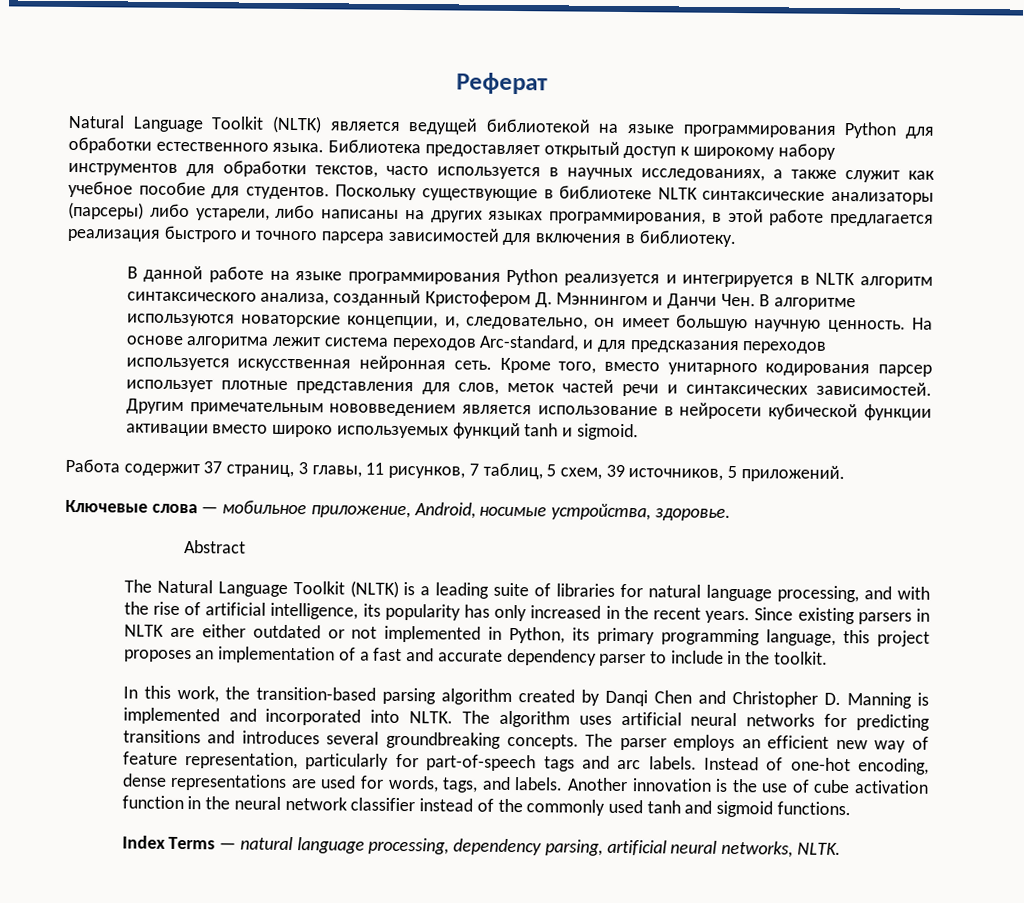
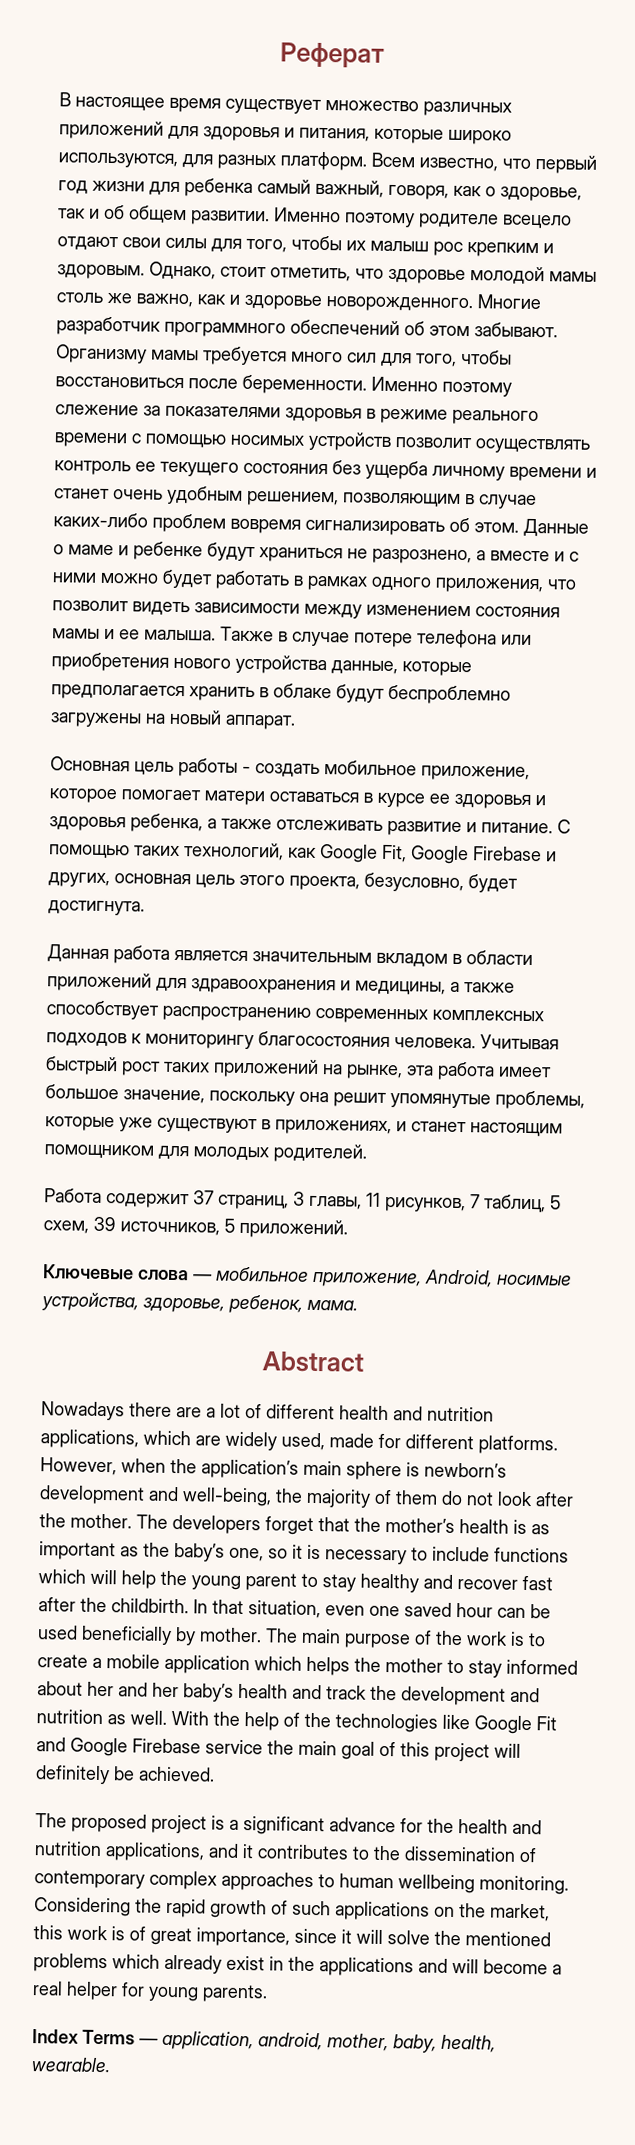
- Natural Language Toolkit (NLTK) является ведущей библиотекой на языке программирования Python для обработки естественного языка. Библиотека предоставляет открытый доступ к широкому набору инструментов для обработки текстов, часто используется в научных исследованиях, а также служит как учебное пособие для студентов. Поскольку существующие в библиотеке NLTK синтаксические анализаторы (парсеры) либо устарели, либо написаны на других языках программирования, в этой работе предлагается реализация быстрого и точного парсера зависимостей для включения в библиотеку.
- В данной работе на языке программирования Python реализуется и интегрируется в NLTK алгоритм синтаксического анализа, созданный Кристофером Д. Мэннингом и Данчи Чен. В алгоритме используются новаторские концепции, и, следовательно, он имеет большую научную ценность. На основе алгоритма лежит система переходов Arc-standard, и для предсказания переходов используется искусственная нейронная сеть. Кроме того, вместо унитарного кодирования парсер использует плотные представления для слов, меток частей речи и синтаксических зависимостей. Другим примечательным нововведением является использование в нейросети кубической функции активации вместо широко используемых функций tanh и sigmoid.
+ В настоящее время существует множество различных приложений для здоровья и питания, которые широко используются, для разных платформ. Всем известно, что первый год жизни для ребенка самый важный, говоря, как о здоровье, так и об общем развитии. Именно поэтому родителе всецело отдают свои силы для того, чтобы их малыш рос крепким и здоровым. Однако, стоит отметить, что здоровье молодой мамы столь же важно, как и здоровье новорожденного. Многие разработчик программного обеспечений об этом забывают. Организму мамы требуется много сил для того, чтобы восстановиться после беременности. Именно поэтому слежение за показателями здоровья в режиме реального времени с помощью носимых устройств позволит осуществлять контроль ее текущего состояния без ущерба личному времени и станет очень удобным решением, позволяющим в случае каких-либо проблем вовремя сигнализировать об этом. Данные о маме и ребенке будут храниться не разрознено, а вместе и с ними можно будет работать в рамках одного приложения, что позволит видеть зависимости между изменением состояния мамы и ее малыша. Также в случае потере телефона или приобретения нового устройства данные, которые предполагается хранить в облаке будут беспроблемно загружены на новый аппарат.
+ Основная цель работы - создать мобильное приложение, которое помогает матери оставаться в курсе ее здоровья и здоровья ребенка, а также отслеживать развитие и питание. С помощью таких технологий, как Google Fit, Google Firebase и других, основная цель этого проекта, безусловно, будет достигнута.
+ Данная работа является значительным вкладом в области приложений для здравоохранения и медицины, а также способствует распространению современных комплексных подходов к мониторингу благосостояния человека. Учитывая быстрый рост таких приложений на рынке, эта работа имеет большое значение, поскольку она решит упомянутые проблемы, которые уже существуют в приложениях, и станет настоящим помощником для молодых родителей.
- Ключевые слова — мобильное приложение, Android, носимые устройства, здоровье.
+ Ключевые слова — мобильное приложение, Android, носимые устройства, здоровье, ребенок, мама.
  Abstract
- The Natural Language Toolkit (NLTK) is a leading suite of libraries for natural language processing, and with the rise of artificial intelligence, its popularity has only increased in the recent years. Since existing parsers in NLTK are either outdated or not implemented in Python, its primary programming language, this project proposes an implementation of a fast and accurate dependency parser to include in the toolkit.
- In this work, the transition-based parsing algorithm created by Danqi Chen and Christopher D. Manning is implemented and incorporated into NLTK. The algorithm uses artificial neural networks for predicting transitions and introduces several groundbreaking concepts. The parser employs an efficient new way of feature representation, particularly for part-of-speech tags and arc labels. Instead of one-hot encoding, dense representations are used for words, tags, and labels. Another innovation is the use of cube activation function in the neural network classifier instead of the commonly used tanh and sigmoid functions.
- Index Terms — natural language processing, dependency parsing, artificial neural networks, NLTK.
+ Nowadays there are a lot of different health and nutrition applications, which are widely used, made for different platforms. However, when the application’s main sphere is newborn’s development and well-being, the majority of them do not look after the mother. The developers forget that the mother’s health is as important as the baby’s one, so it is necessary to include functions which will help the young parent to stay healthy and recover fast after the childbirth. In that situation, even one saved hour can be used beneficially by mother. The main purpose of the work is to create a mobile application which helps the mother to stay informed about her and her baby’s health and track the development and nutrition as well. With the help of the technologies like Google Fit and Google Firebase service the main goal of this project will definitely be achieved.
+ The proposed project is a significant advance for the health and nutrition applications, and it contributes to the dissemination of contemporary complex approaches to human wellbeing monitoring. Considering the rapid growth of such applications on the market, this work is of great importance, since it will solve the mentioned problems which already exist in the applications and will become a real helper for young parents.
+ Index Terms — application, android, mother, baby, health, wearable.

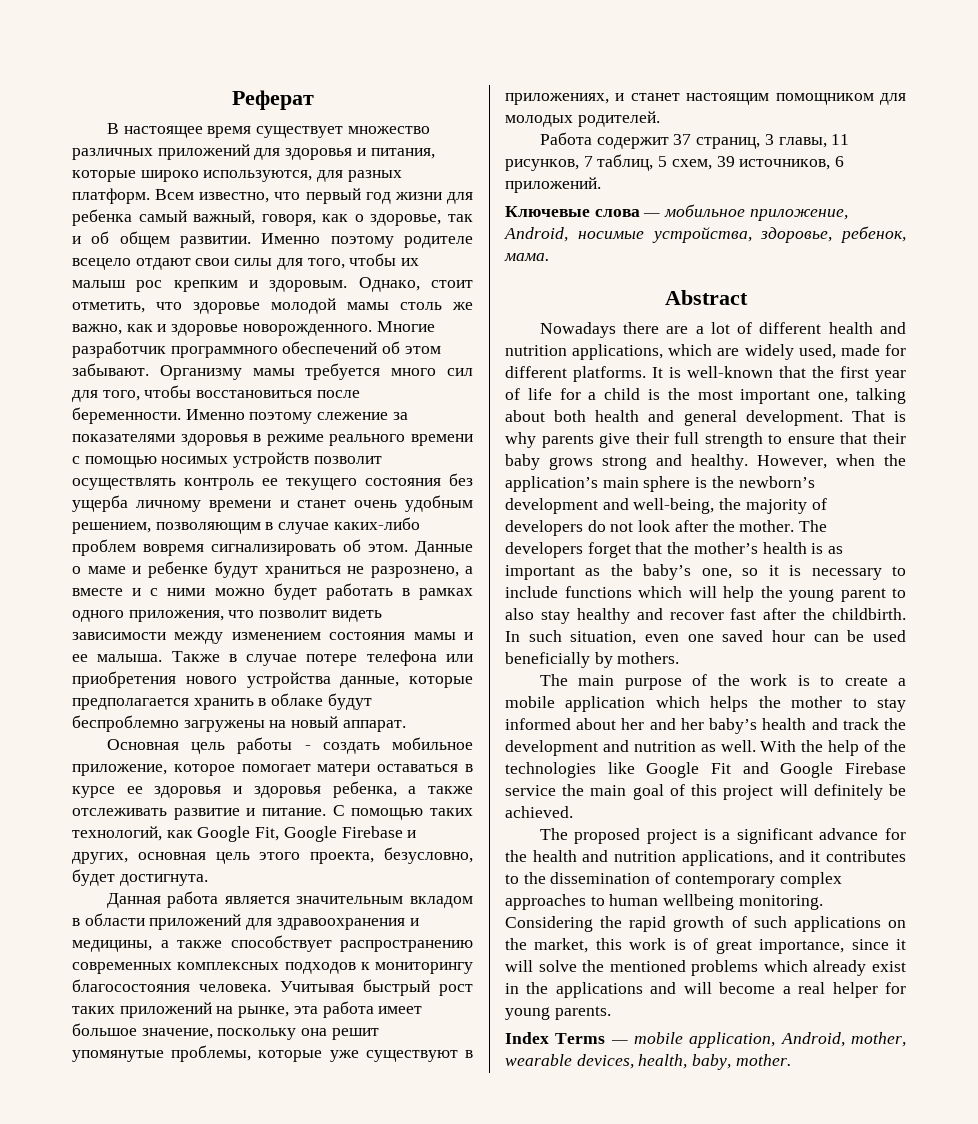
- Работа содержит 37 страниц, 3 главы, 11 рисунков, 7 таблиц, 5 схем, 39 источников, 5 приложений.
+ Работа содержит 37 страниц, 3 главы, 11 рисунков, 7 таблиц, 5 схем, 39 источников, 6 приложений.
+ It is well-known that the first year of life for a child is the most important one, talking about both health and general development. That is why parents give their full strength to ensure that their baby grows strong and healthy.
- However, when the application’s main sphere is newborn’s development and well-being, the majority of them do not look after the mother.
+ However, when the application’s main sphere is the newborn’s development and well-being, the majority of developers do not look after the mother.
- The developers forget that the mother’s health is as important as the baby’s one, so it is necessary to include functions which will help the young parent to stay healthy and recover fast after the childbirth.
+ The developers forget that the mother’s health is as important as the baby’s one, so it is necessary to include functions which will help the young parent to also stay healthy and recover fast after the childbirth.
- In that situation, even one saved hour can be used beneficially by mother. The main purpose of the work is to create a mobile application which helps the mother to stay informed about her and her baby’s health and track the development and nutrition as well.
+ In such situation, even one saved hour can be used beneficially by mothers.
+ The main purpose of the work is to create a mobile application which helps the mother to stay informed about her and her baby’s health and track the development and nutrition as well.
- Index Terms — application, android, mother, baby, health, wearable.
+ Index Terms — mobile application, Android, mother, wearable devices, health, baby, mother.

